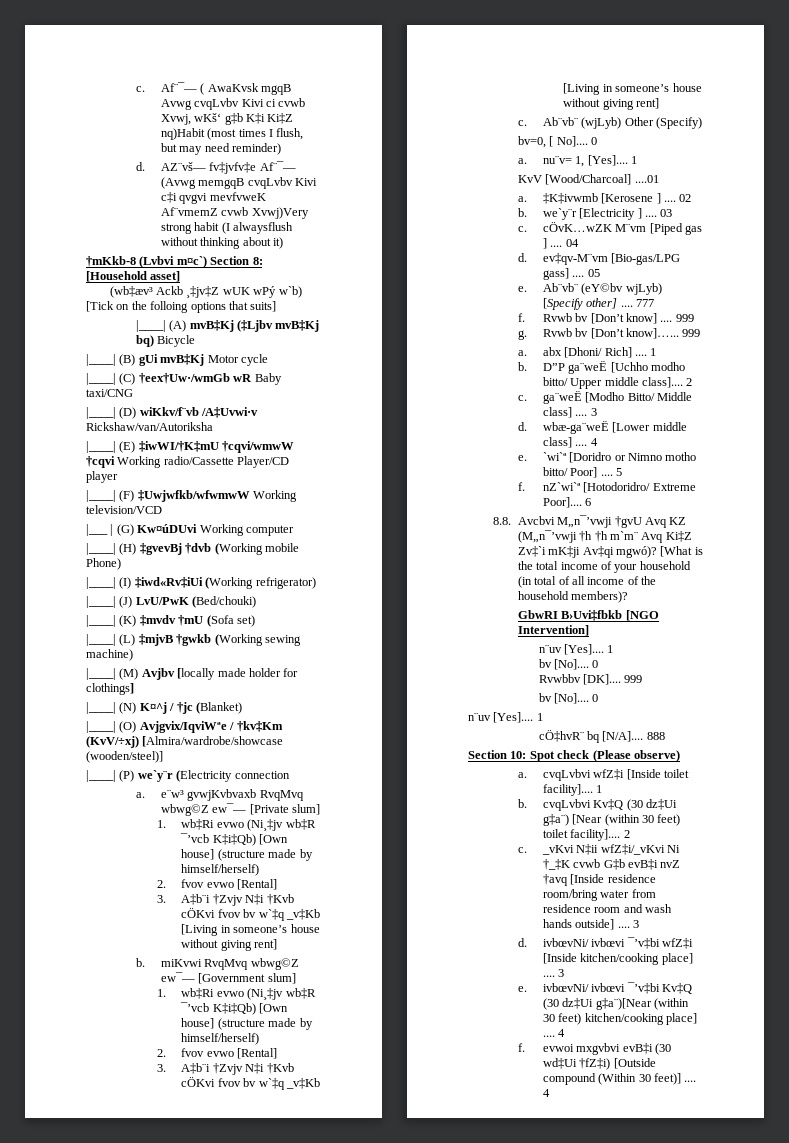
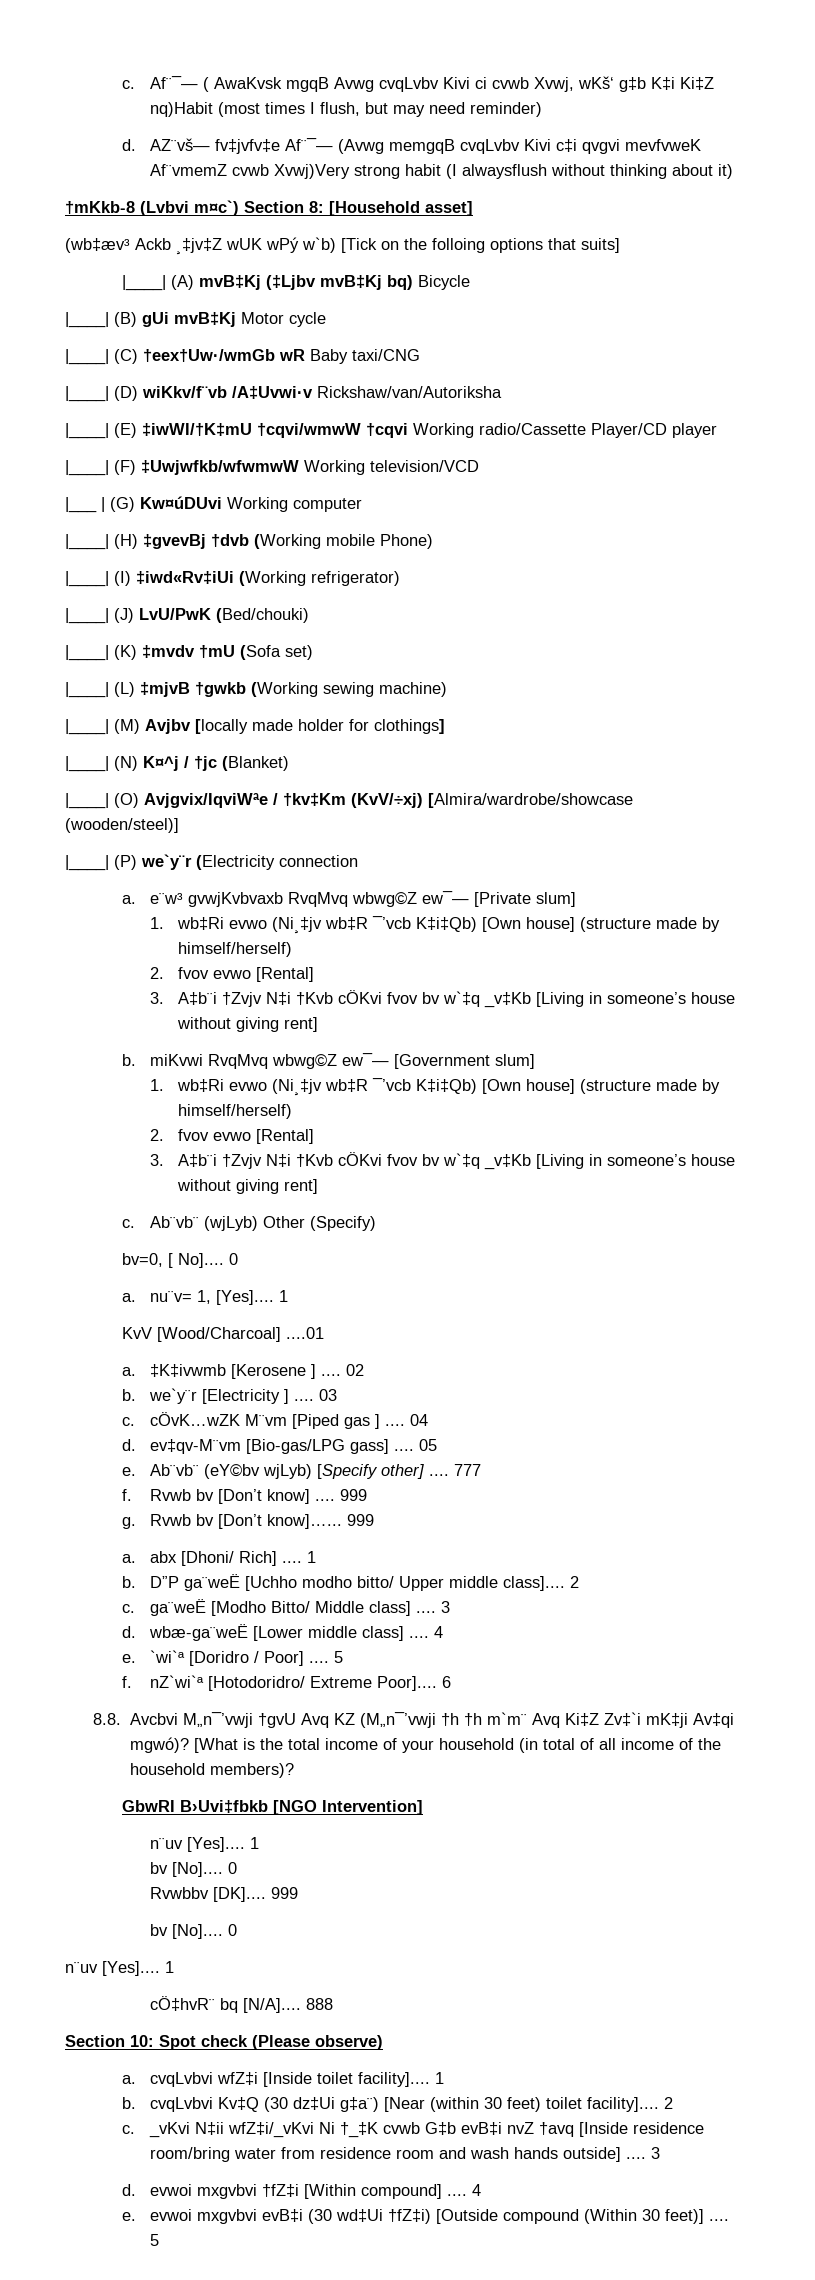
- `wi`ª [Doridro or Nimno motho bitto/ Poor] ....
+ `wi`ª [Doridro / Poor] ....
- d. ivbœvNi/ ivbœvi ¯’v‡bi wfZ‡i [Inside kitchen/cooking place] .... 3
- e. ivbœvNi/ ivbœvi ¯’v‡bi Kv‡Q (30 dz‡Ui g‡a¨)[Near (within 30 feet) kitchen/cooking place] .... 4
- f. evwoi mxgvbvi evB‡i (30 wd‡Ui †fZ‡i) [Outside compound (Within 30 feet)] .... 4
+ d. evwoi mxgvbvi †fZ‡i [Within compound] .... 4
+ e. evwoi mxgvbvi evB‡i (30 wd‡Ui †fZ‡i) [Outside compound (Within 30 feet)] .... 5

